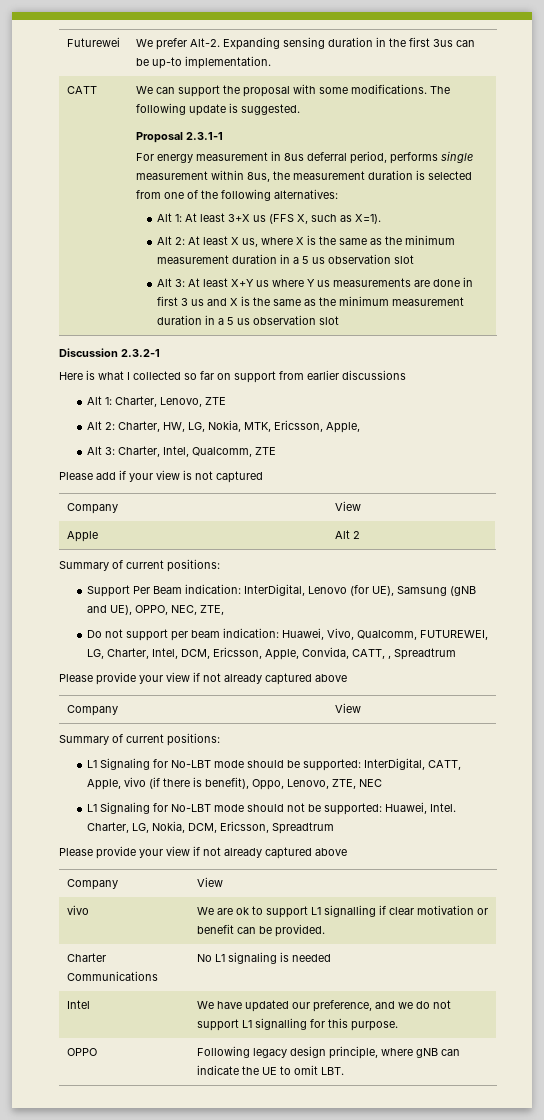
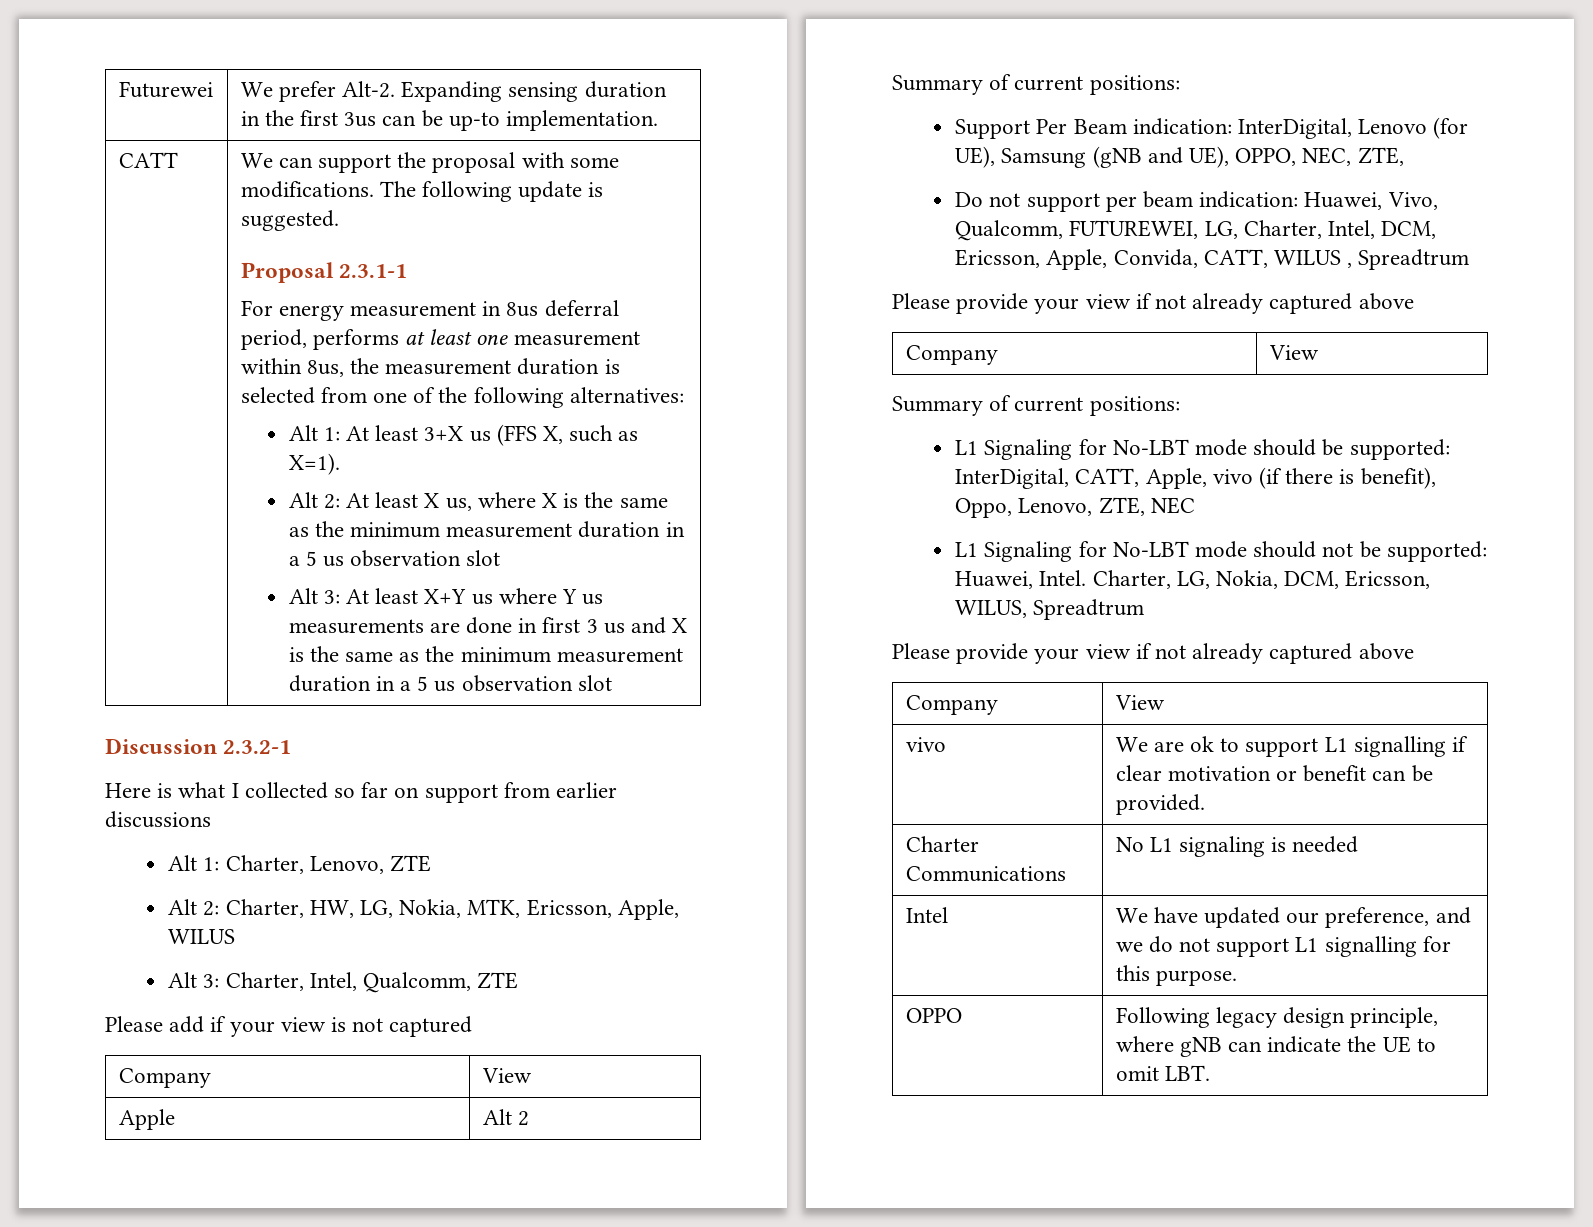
- For energy measurement in 8us deferral period, performs single measurement within 8us, the measurement duration is selected from one of the following alternatives:
+ For energy measurement in 8us deferral period, performs at least one measurement within 8us, the measurement duration is selected from one of the following alternatives:
- Alt 2: Charter, HW, LG, Nokia, MTK, Ericsson, Apple,
+ Alt 2: Charter, HW, LG, Nokia, MTK, Ericsson, Apple, WILUS
- Do not support per beam indication: Huawei, Vivo, Qualcomm, FUTUREWEI, LG, Charter, Intel, DCM, Ericsson, Apple, Convida, CATT, , Spreadtrum
+ Do not support per beam indication: Huawei, Vivo, Qualcomm, FUTUREWEI, LG, Charter, Intel, DCM, Ericsson, Apple, Convida, CATT, WILUS , Spreadtrum
- Charter, LG, Nokia, DCM, Ericsson, Spreadtrum
+ Charter, LG, Nokia, DCM, Ericsson, WILUS, Spreadtrum

